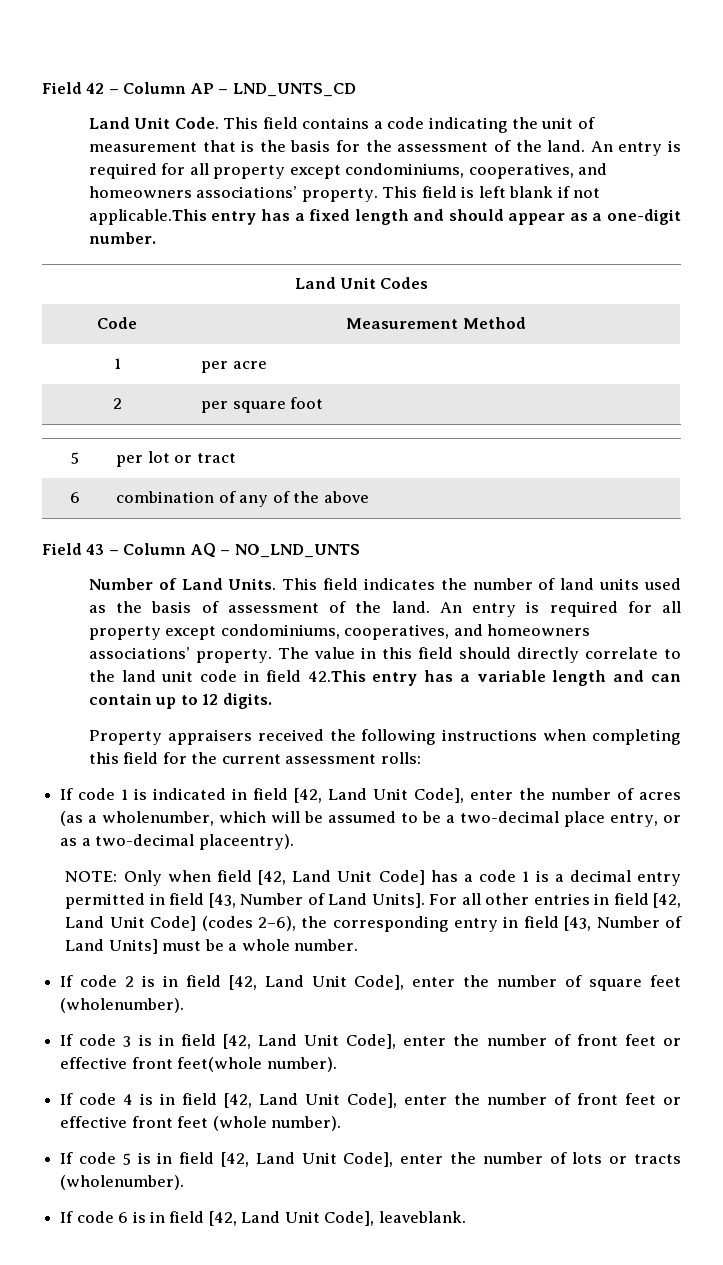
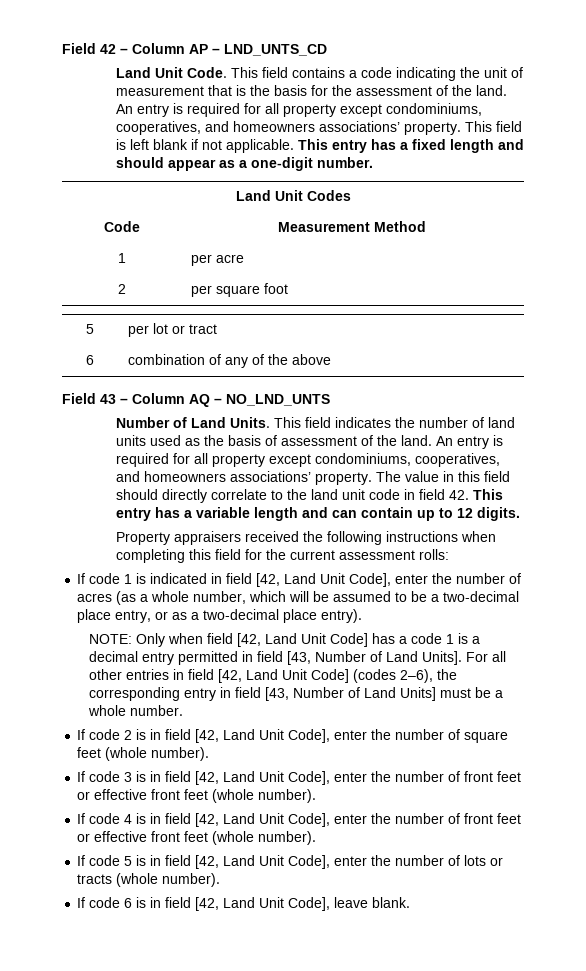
- This field is left blank if not applicable.This entry has a fixed length and should appear as a one-digit number.
+ This field is left blank if not applicable. This entry has a fixed length and should appear as a one-digit number.
- The value in this field should directly correlate to the land unit code in field 42.This entry has a variable length and can contain up to 12 digits.
+ The value in this field should directly correlate to the land unit code in field 42. This entry has a variable length and can contain up to 12 digits.
- If code 1 is indicated in field [42, Land Unit Code], enter the number of acres (as a wholenumber, which will be assumed to be a two-decimal place entry, or as a two-decimal placeentry).
+ If code 1 is indicated in field [42, Land Unit Code], enter the number of acres (as a whole number, which will be assumed to be a two-decimal place entry, or as a two-decimal place entry).
- If code 2 is in field [42, Land Unit Code], enter the number of square feet (wholenumber).
+ If code 2 is in field [42, Land Unit Code], enter the number of square feet (whole number).
- If code 3 is in field [42, Land Unit Code], enter the number of front feet or effective front feet(whole number).
+ If code 3 is in field [42, Land Unit Code], enter the number of front feet or effective front feet (whole number).
- If code 5 is in field [42, Land Unit Code], enter the number of lots or tracts (wholenumber).
+ If code 5 is in field [42, Land Unit Code], enter the number of lots or tracts (whole number).
- If code 6 is in field [42, Land Unit Code], leaveblank.
+ If code 6 is in field [42, Land Unit Code], leave blank.

